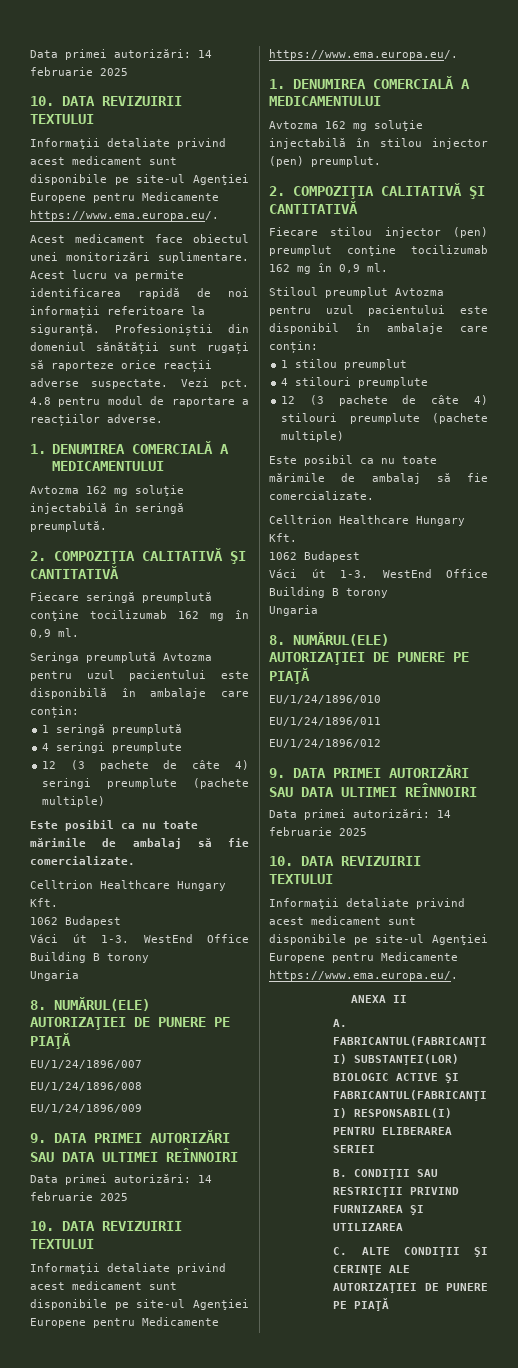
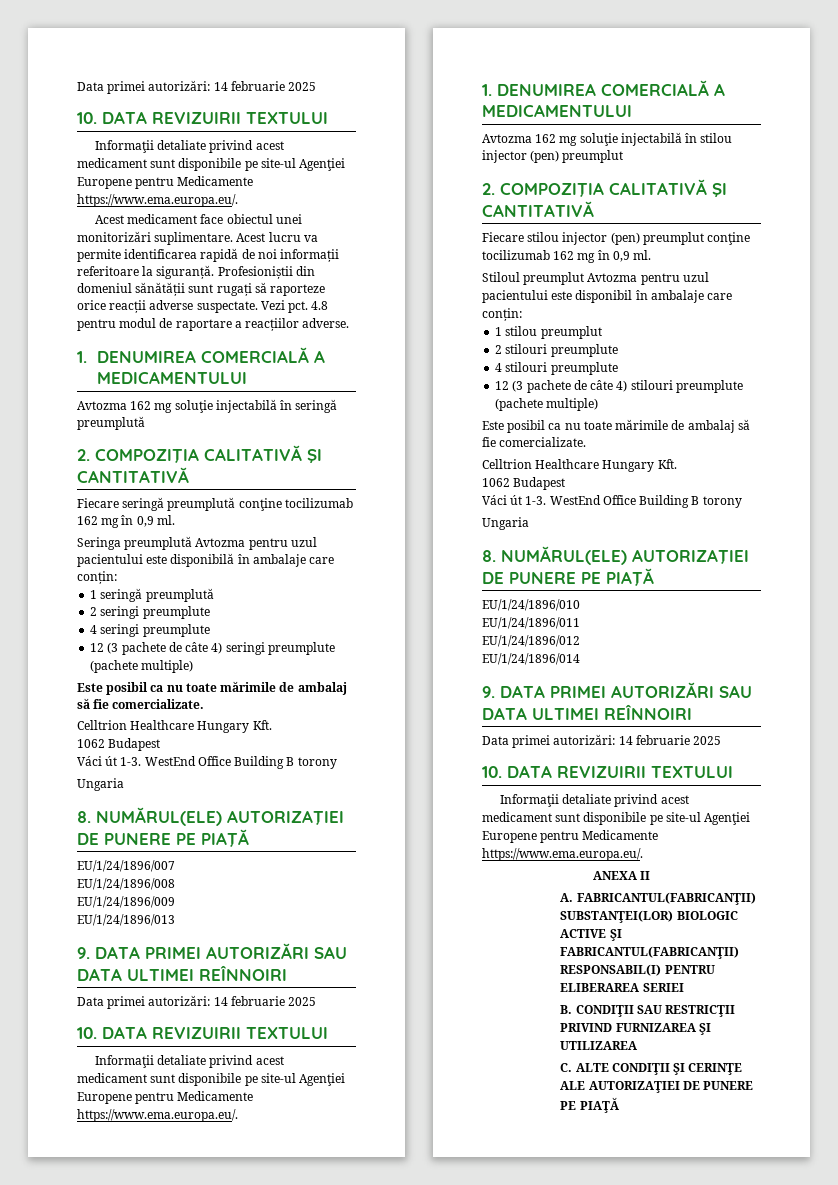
- Avtozma 162 mg soluţie injectabilă în seringă preumplută.
+ Avtozma 162 mg soluţie injectabilă în seringă preumplută
+ 2 seringi preumplute
+ EU/1/24/1896/013
- Avtozma 162 mg soluţie injectabilă în stilou injector (pen) preumplut.
+ Avtozma 162 mg soluţie injectabilă în stilou injector (pen) preumplut
+ 2 stilouri preumplute
+ EU/1/24/1896/014

